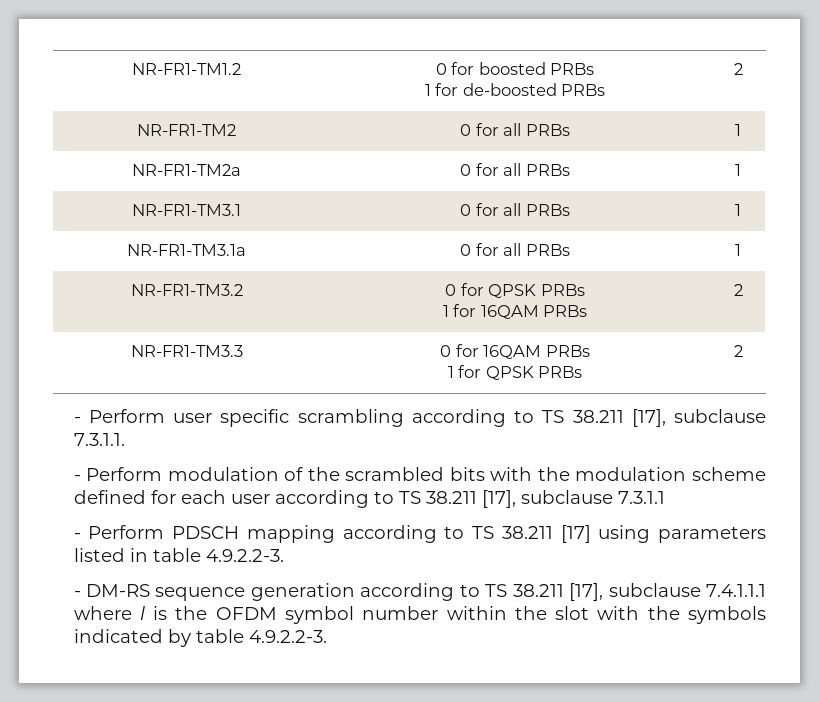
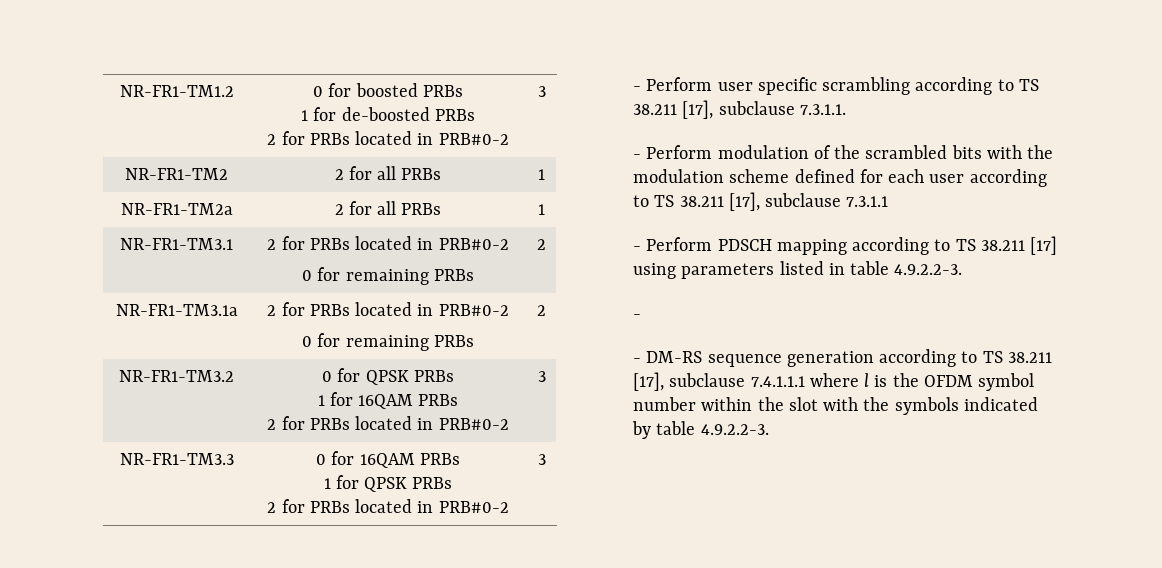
  NR-FR1-TM1.2 | 0 for boosted PRBs
- 1 for de-boosted PRBs | 2
+ 1 for de-boosted PRBs
+ 2 for PRBs located in PRB#0-2 | 3
- NR-FR1-TM2 | 0 for all PRBs | 1
+ NR-FR1-TM2 | 2 for all PRBs | 1
- NR-FR1-TM2a | 0 for all PRBs | 1
+ NR-FR1-TM2a | 2 for all PRBs | 1
- NR-FR1-TM3.1 | 0 for all PRBs | 1
+ NR-FR1-TM3.1 | 2 for PRBs located in PRB#0-2
+ 0 for remaining PRBs | 2
- NR-FR1-TM3.1a | 0 for all PRBs | 1
+ NR-FR1-TM3.1a | 2 for PRBs located in PRB#0-2
+ 0 for remaining PRBs | 2
  NR-FR1-TM3.2 | 0 for QPSK PRBs
- 1 for 16QAM PRBs | 2
+ 1 for 16QAM PRBs
+ 2 for PRBs located in PRB#0-2 | 3
  NR-FR1-TM3.3 | 0 for 16QAM PRBs
- 1 for QPSK PRBs | 2
+ 1 for QPSK PRBs
+ 2 for PRBs located in PRB#0-2 | 3
  - Perform PDSCH mapping according to TS 38.211 [17] using parameters listed in table 4.9.2.2-3.
+ -

